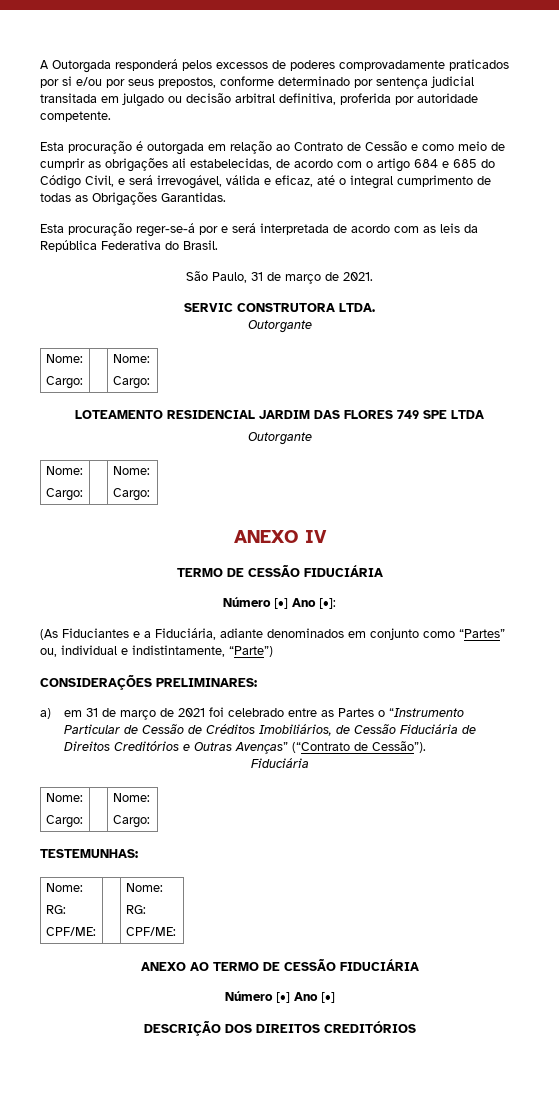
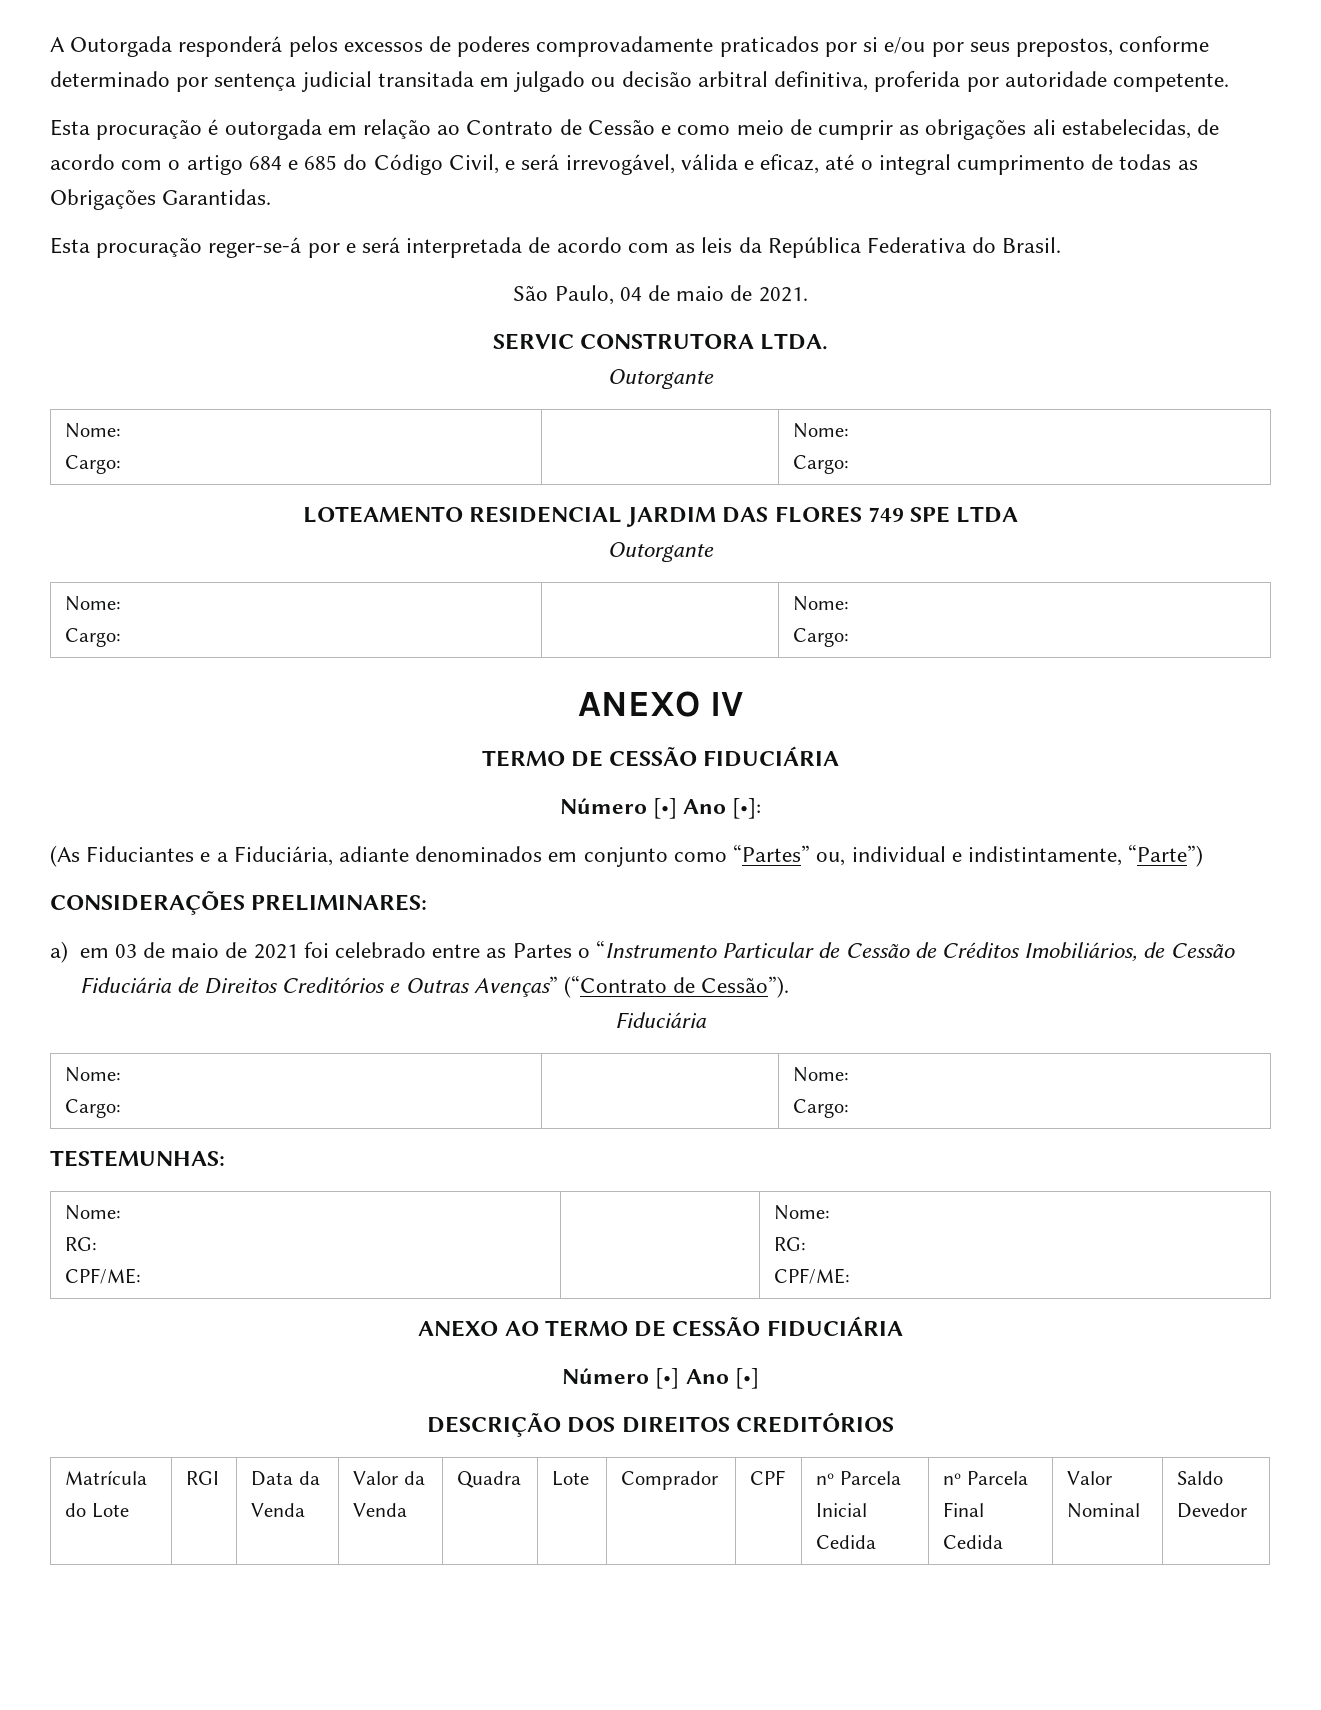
- São Paulo, 31 de março de 2021.
+ São Paulo, 04 de maio de 2021.
- a) em 31 de março de 2021 foi celebrado entre as Partes o “Instrumento Particular de Cessão de Créditos Imobiliários, de Cessão Fiduciária de Direitos Creditórios e Outras Avenças” (“Contrato de Cessão”).
+ a) em 03 de maio de 2021 foi celebrado entre as Partes o “Instrumento Particular de Cessão de Créditos Imobiliários, de Cessão Fiduciária de Direitos Creditórios e Outras Avenças” (“Contrato de Cessão”).
+ Matrícula do Lote | RGI | Data da Venda | Valor da Venda | Quadra | Lote | Comprador | CPF | nº Parcela Inicial Cedida | nº Parcela Final Cedida | Valor Nominal | Saldo Devedor

